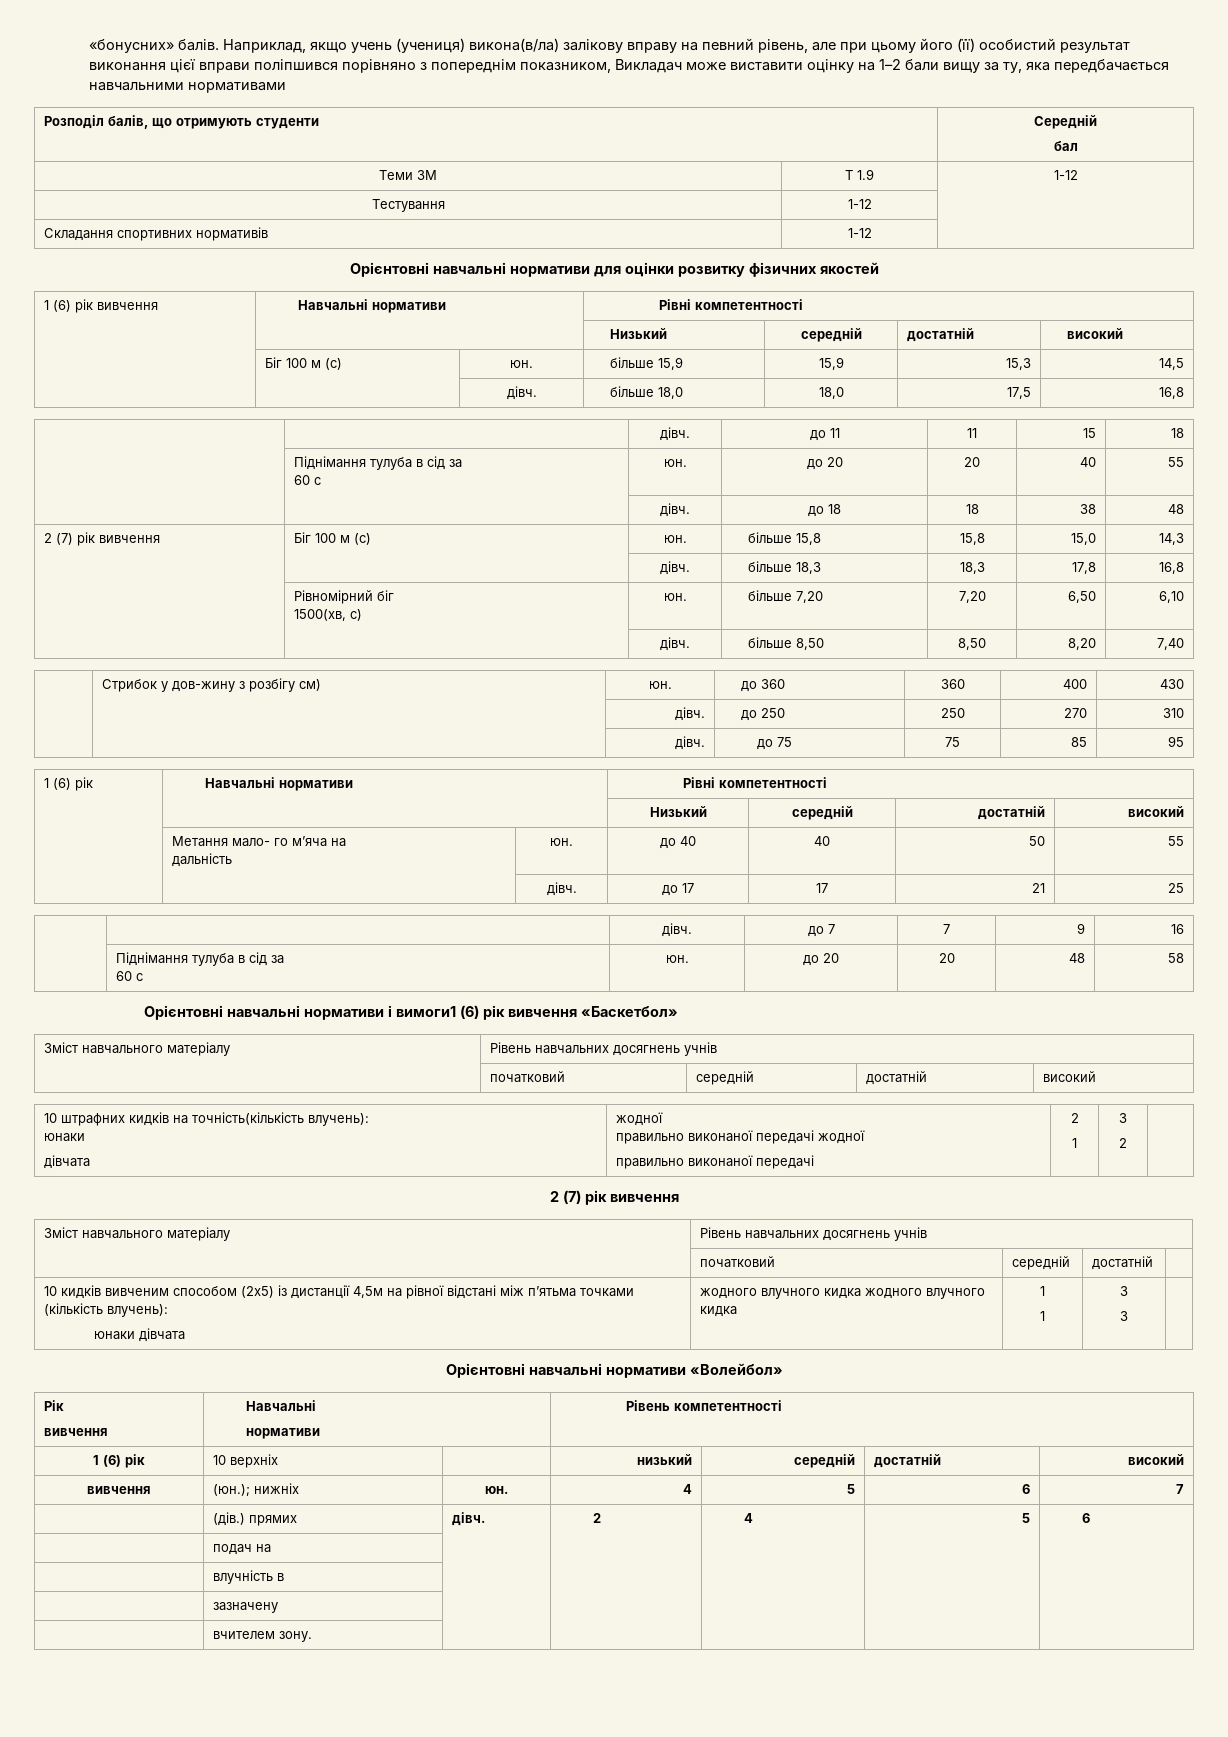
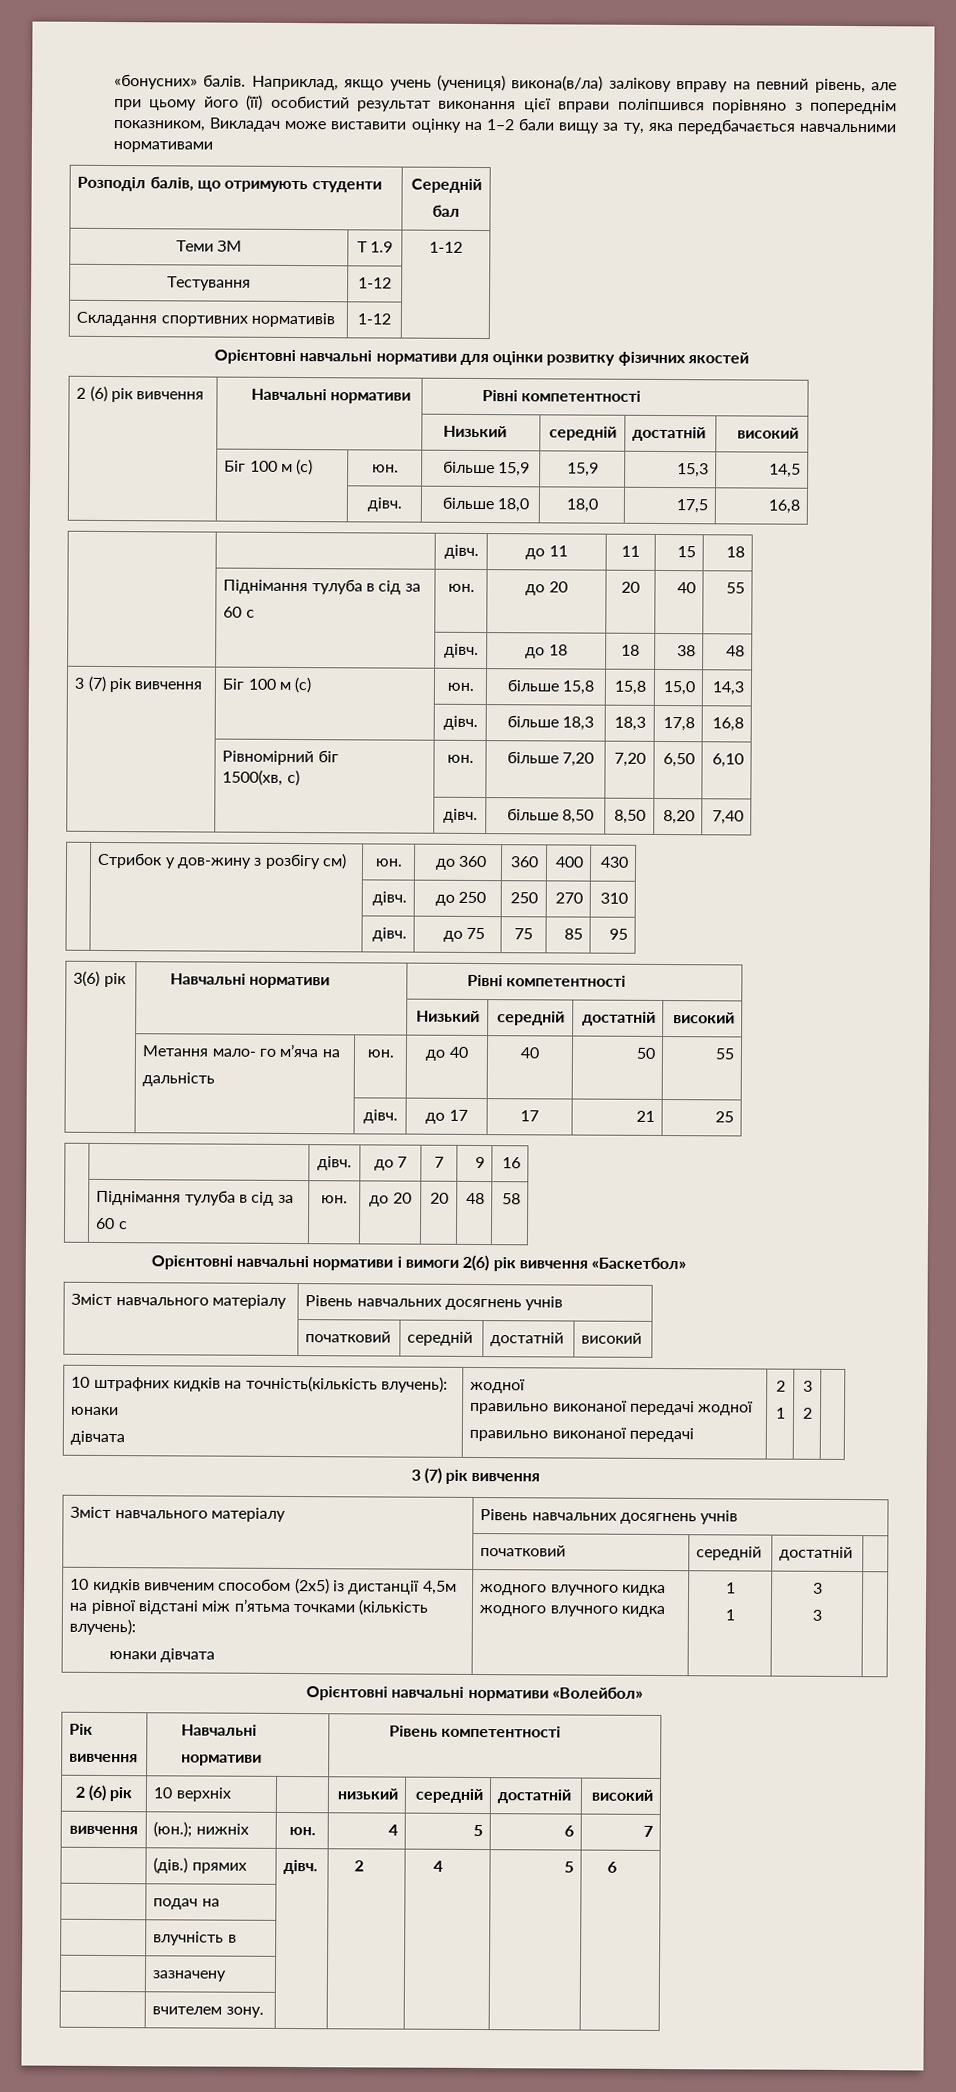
- 1 (6) рік вивчення | Навчальні нормативи | Рівні компетентності
+ 2 (6) рік вивчення | Навчальні нормативи | Рівні компетентності
- 2 (7) рік вивчення | Біг 100 м (с) | юн. | більше 15,8 | 15,8 | 15,0 | 14,3
+ 3 (7) рік вивчення | Біг 100 м (с) | юн. | більше 15,8 | 15,8 | 15,0 | 14,3
- 1 (6) рік | Навчальні нормативи | Рівні компетентності
+ 3(6) рік | Навчальні нормативи | Рівні компетентності
- Орієнтовні навчальні нормативи і вимоги1 (6) рік вивчення «Баскетбол»
+ Орієнтовні навчальні нормативи і вимоги 2(6) рік вивчення «Баскетбол»
  10 штрафних кидків на точність(кількість влучень):
  юнаки
  дівчата | жодної
  правильно виконаної передачі жодної
  правильно виконаної передачі | 2
  1 | 3
  2 |
- 2 (7) рік вивчення
+ 3 (7) рік вивчення
- 1 (6) рік | 10 верхніх | | низький | середній | достатній | високий
+ 2 (6) рік | 10 верхніх | | низький | середній | достатній | високий

